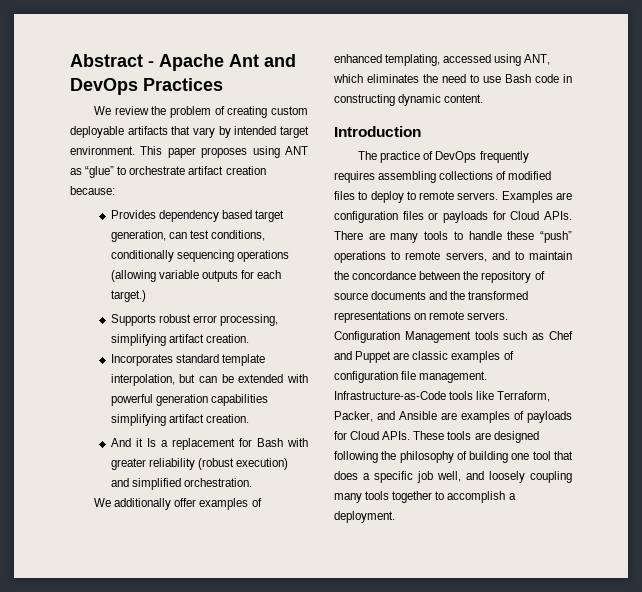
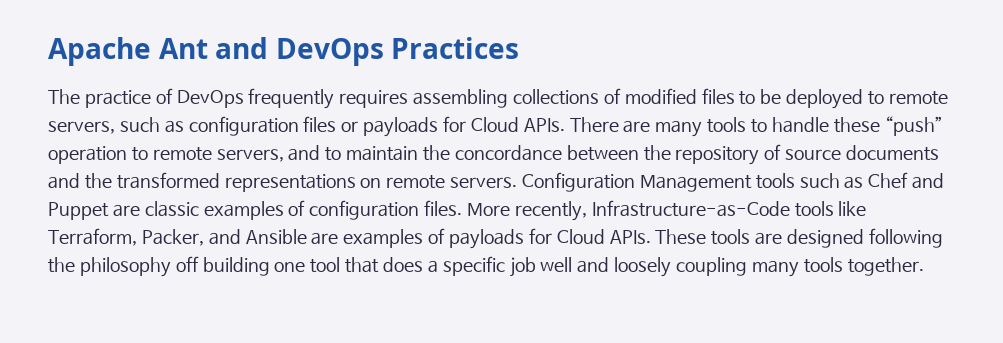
- Abstract - Apache Ant and DevOps Practices
+ Apache Ant and DevOps Practices
- We review the problem of creating custom deployable artifacts that vary by intended target environment. This paper proposes using ANT as “glue” to orchestrate artifact creation because:
- Provides dependency based target generation, can test conditions, conditionally sequencing operations (allowing variable outputs for each target.)
- Supports robust error processing, simplifying artifact creation.
- Incorporates standard template interpolation, but can be extended with powerful generation capabilities simplifying artifact creation.
- And it Is a replacement for Bash with greater reliability (robust execution) and simplified orchestration.
- We additionally offer examples of enhanced templating, accessed using ANT, which eliminates the need to use Bash code in constructing dynamic content.
- Introduction
- The practice of DevOps frequently requires assembling collections of modified files to deploy to remote servers. Examples are configuration files or payloads for Cloud APIs.
+ The practice of DevOps frequently requires assembling collections of modified files to be deployed to remote servers, such as configuration files or payloads for Cloud APIs.
- There are many tools to handle these “push” operations to remote servers, and to maintain the concordance between the repository of source documents and the transformed representations on remote servers.
+ There are many tools to handle these “push” operation to remote servers, and to maintain the concordance between the repository of source documents and the transformed representations on remote servers.
- Configuration Management tools such as Chef and Puppet are classic examples of configuration file management. Infrastructure-as-Code tools like Terraform, Packer, and Ansible are examples of payloads for Cloud APIs.
+ Configuration Management tools such as Chef and Puppet are classic examples of configuration files. More recently, Infrastructure-as-Code tools like Terraform, Packer, and Ansible are examples of payloads for Cloud APIs.
- These tools are designed following the philosophy of building one tool that does a specific job well, and loosely coupling many tools together to accomplish a deployment.
+ These tools are designed following the philosophy off building one tool that does a specific job well and loosely coupling many tools together.

